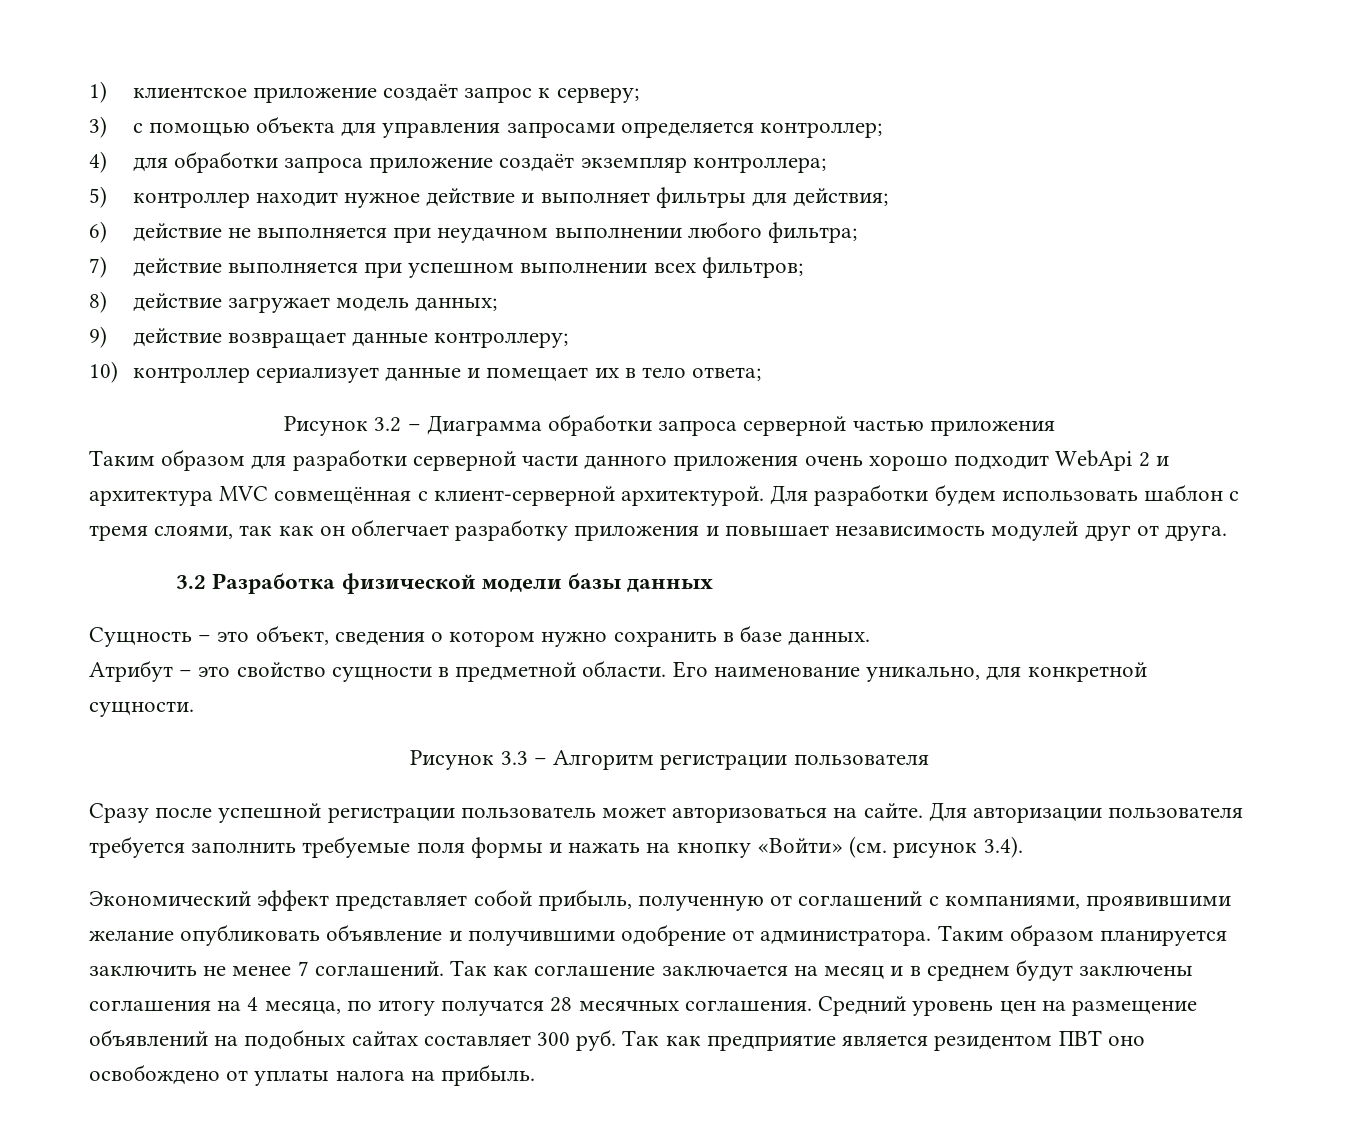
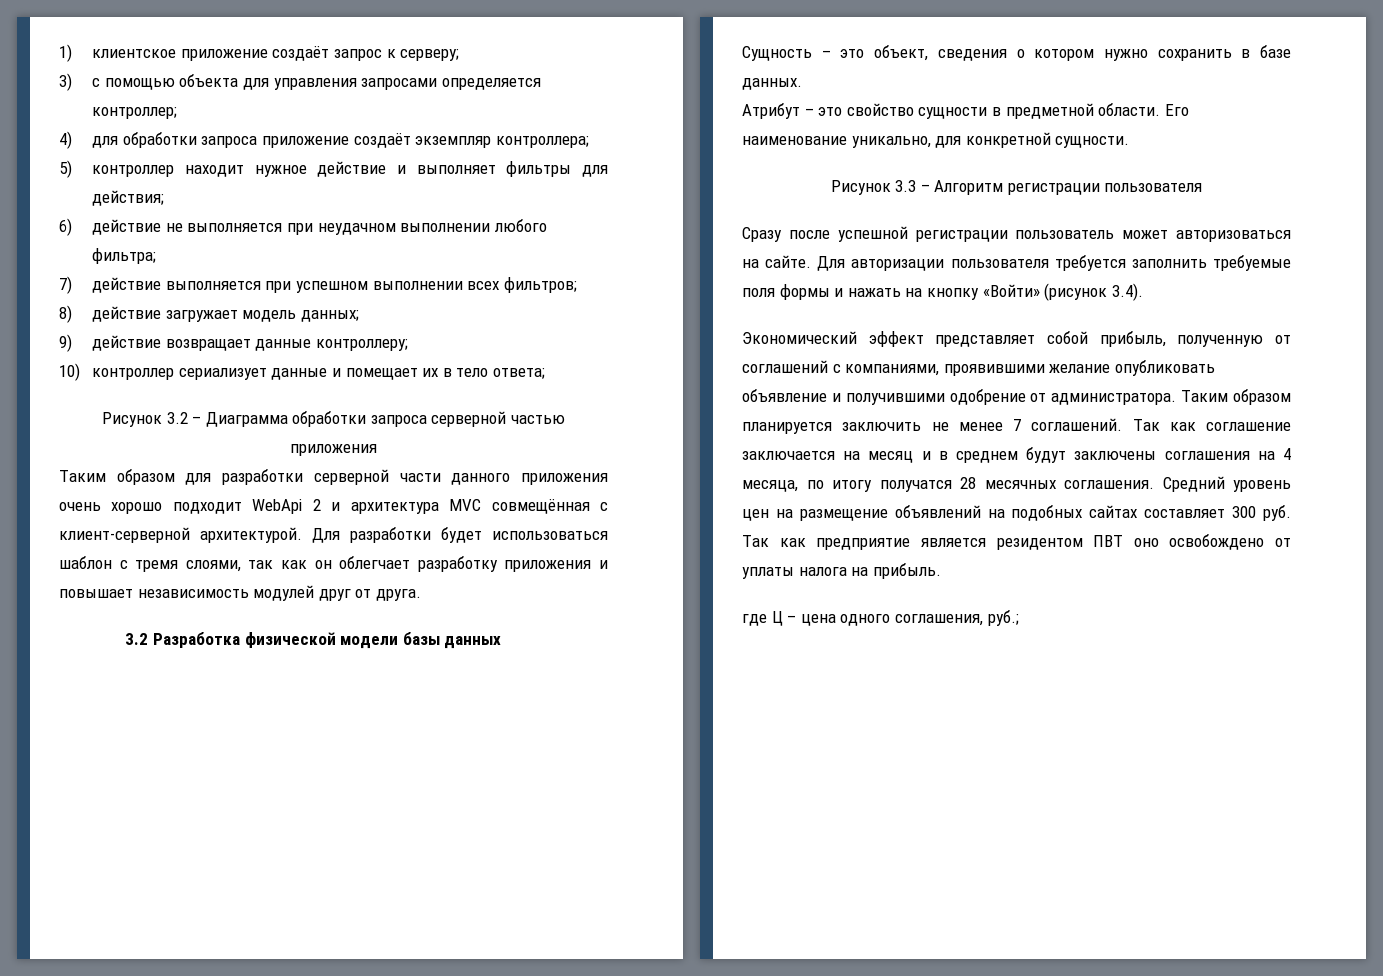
- Для разработки будем использовать шаблон с тремя слоями, так как он облегчает разработку приложения и повышает независимость модулей друг от друга.
+ Для разработки будет использоваться шаблон с тремя слоями, так как он облегчает разработку приложения и повышает независимость модулей друг от друга.
- Для авторизации пользователя требуется заполнить требуемые поля формы и нажать на кнопку «Войти» (см. рисунок 3.4).
+ Для авторизации пользователя требуется заполнить требуемые поля формы и нажать на кнопку «Войти» (рисунок 3.4).
+ где Ц – цена одного соглашения, руб.;

